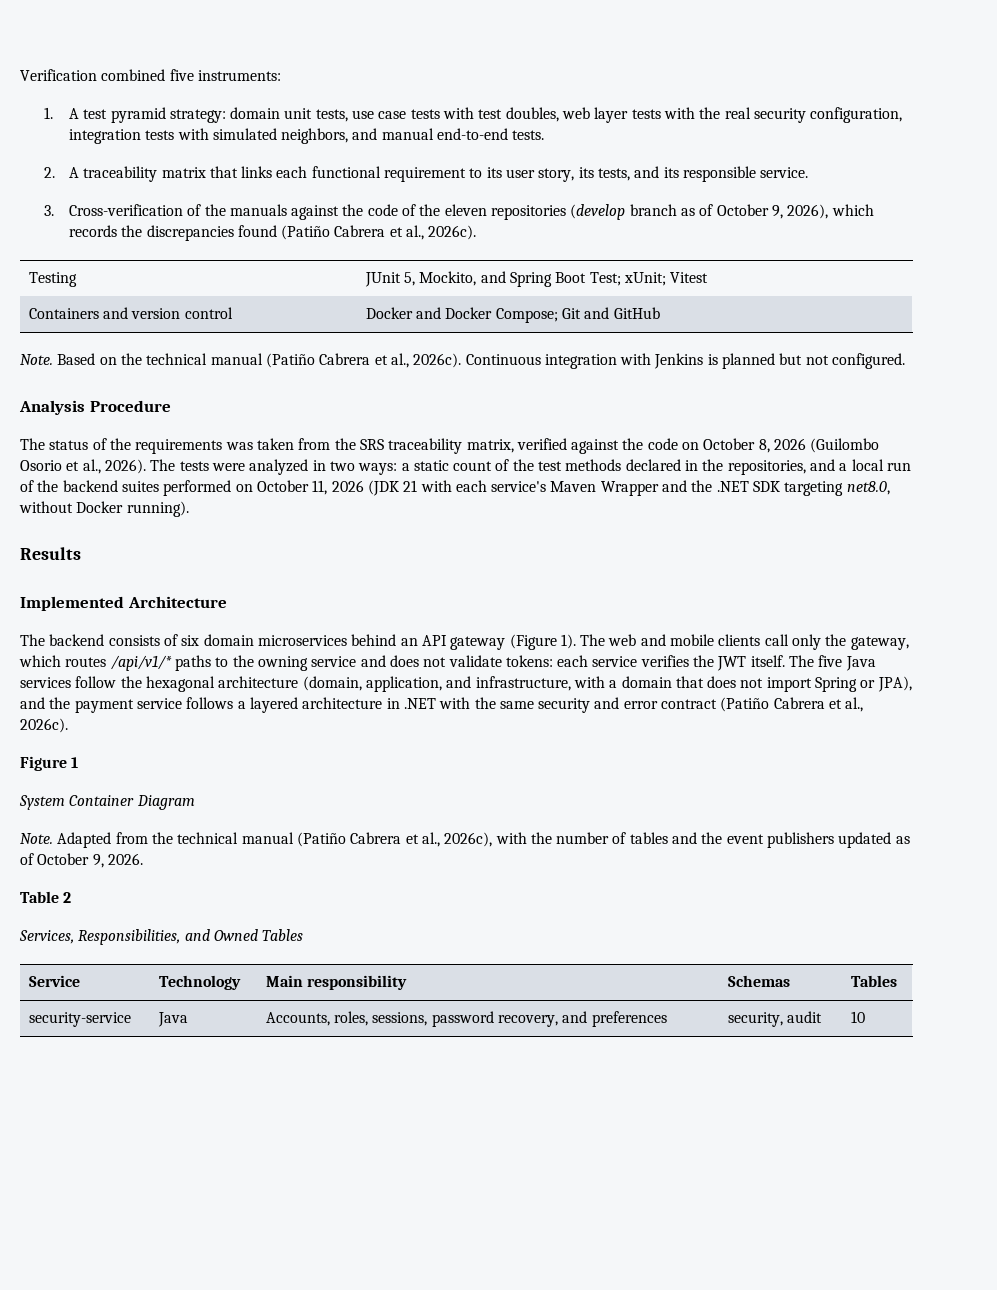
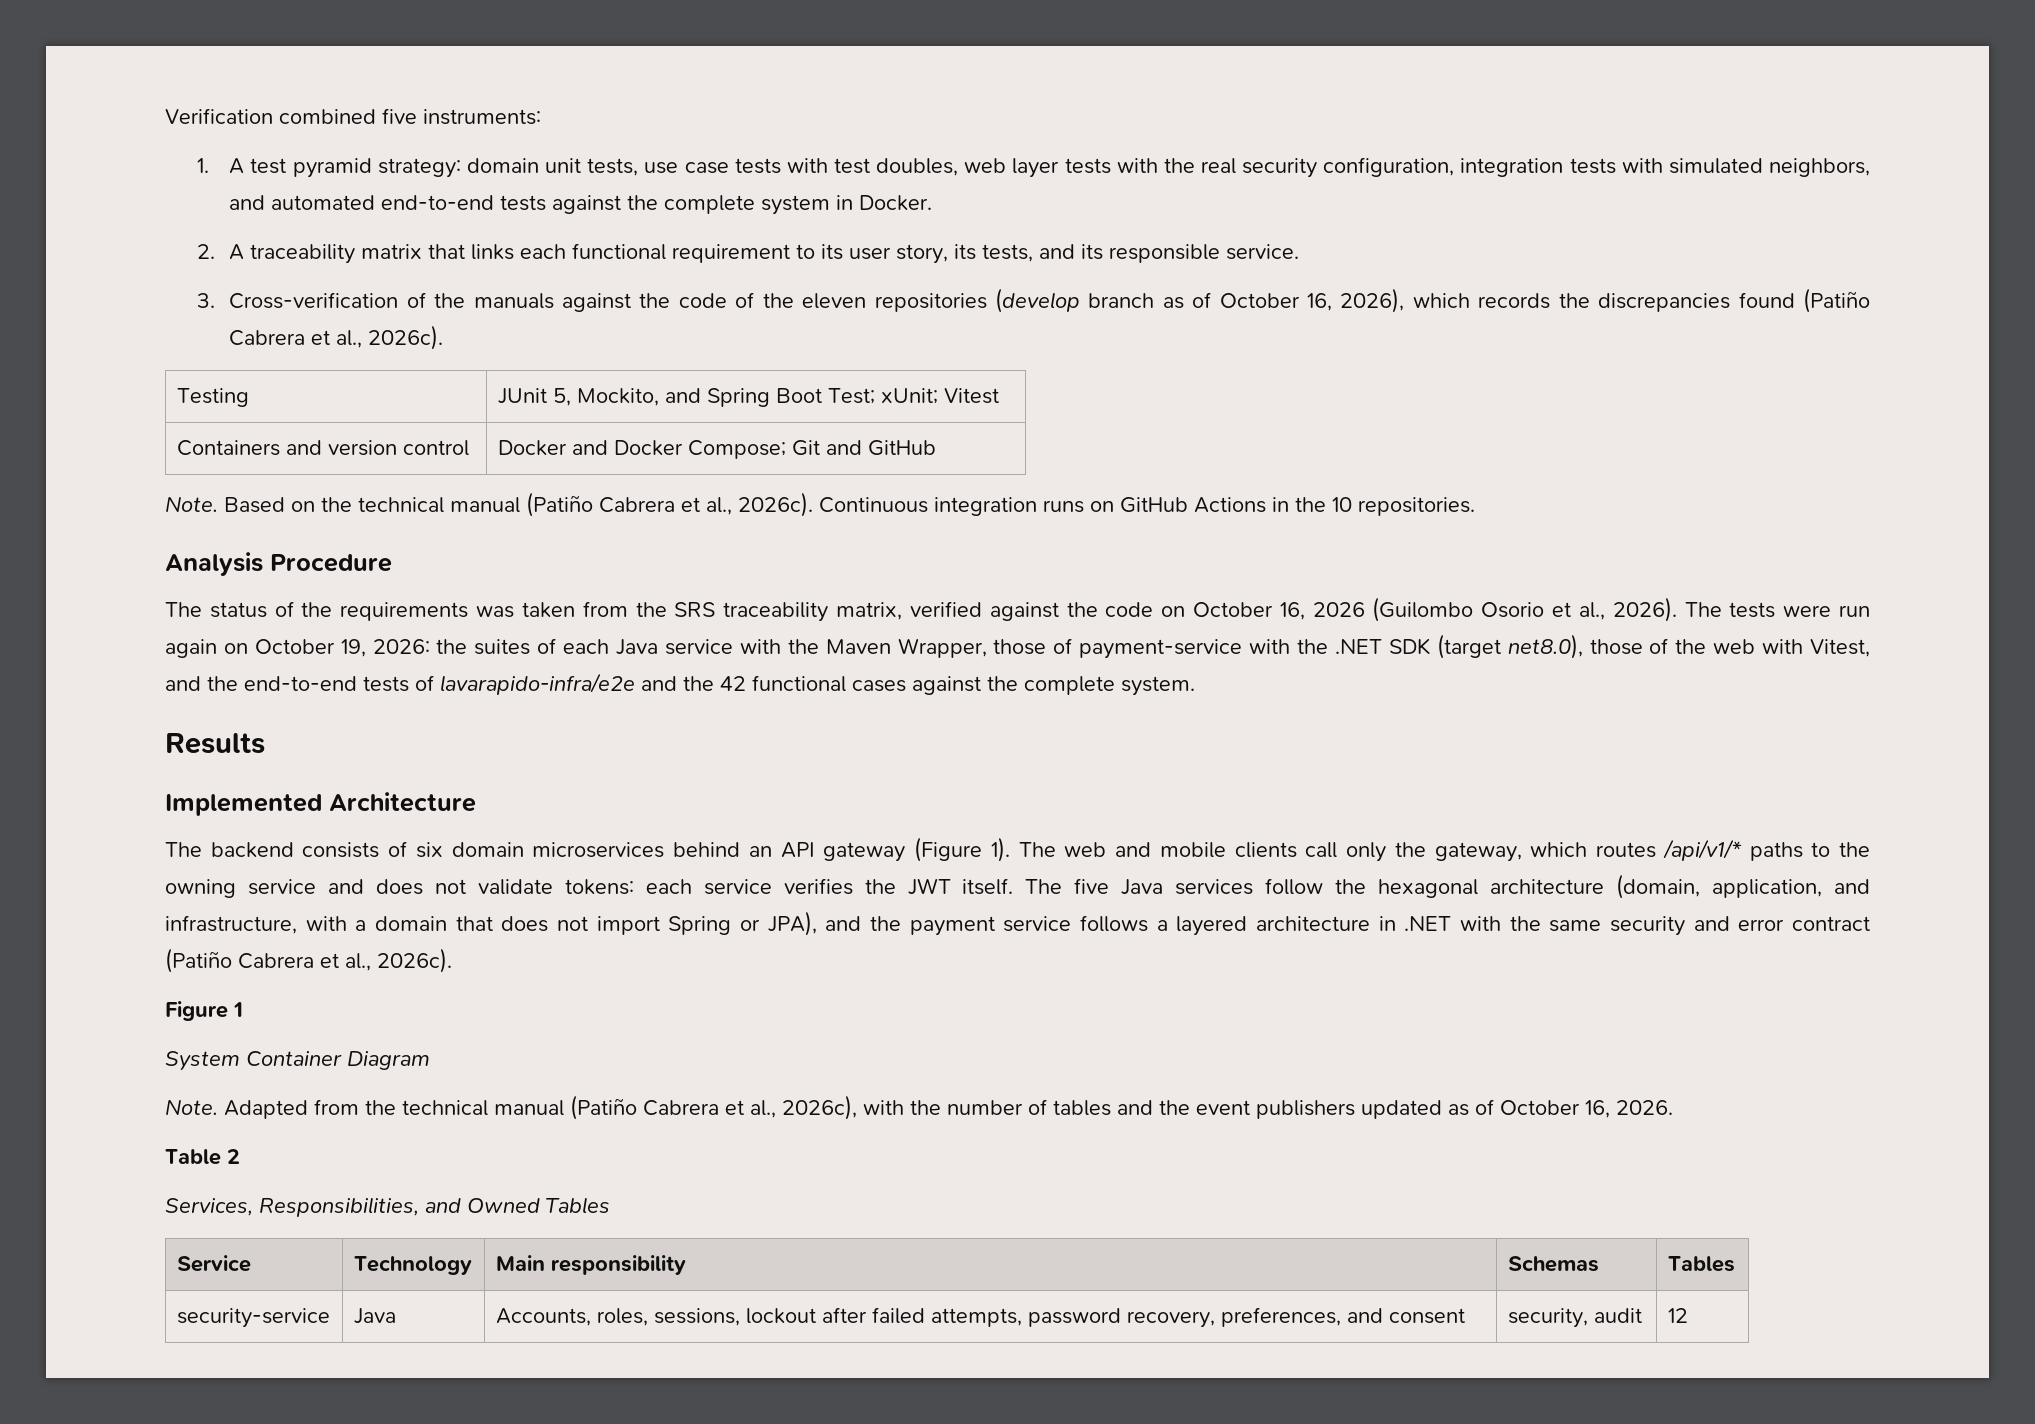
- 1. A test pyramid strategy: domain unit tests, use case tests with test doubles, web layer tests with the real security configuration, integration tests with simulated neighbors, and manual end-to-end tests.
+ 1. A test pyramid strategy: domain unit tests, use case tests with test doubles, web layer tests with the real security configuration, integration tests with simulated neighbors, and automated end-to-end tests against the complete system in Docker.
- 3. Cross-verification of the manuals against the code of the eleven repositories (develop branch as of October 9, 2026), which records the discrepancies found (Patiño Cabrera et al., 2026c).
+ 3. Cross-verification of the manuals against the code of the eleven repositories (develop branch as of October 16, 2026), which records the discrepancies found (Patiño Cabrera et al., 2026c).
- Continuous integration with Jenkins is planned but not configured.
+ Continuous integration runs on GitHub Actions in the 10 repositories.
- The status of the requirements was taken from the SRS traceability matrix, verified against the code on October 8, 2026 (Guilombo Osorio et al., 2026).
+ The status of the requirements was taken from the SRS traceability matrix, verified against the code on October 16, 2026 (Guilombo Osorio et al., 2026).
- The tests were analyzed in two ways: a static count of the test methods declared in the repositories, and a local run of the backend suites performed on October 11, 2026 (JDK 21 with each service's Maven Wrapper and the .NET SDK targeting net8.0, without Docker running).
+ The tests were run again on October 19, 2026: the suites of each Java service with the Maven Wrapper, those of payment-service with the .NET SDK (target net8.0), those of the web with Vitest, and the end-to-end tests of lavarapido-infra/e2e and the 42 functional cases against the complete system.
- Adapted from the technical manual (Patiño Cabrera et al., 2026c), with the number of tables and the event publishers updated as of October 9, 2026.
+ Adapted from the technical manual (Patiño Cabrera et al., 2026c), with the number of tables and the event publishers updated as of October 16, 2026.
- security-service | Java | Accounts, roles, sessions, password recovery, and preferences | security, audit | 10
+ security-service | Java | Accounts, roles, sessions, lockout after failed attempts, password recovery, preferences, and consent | security, audit | 12

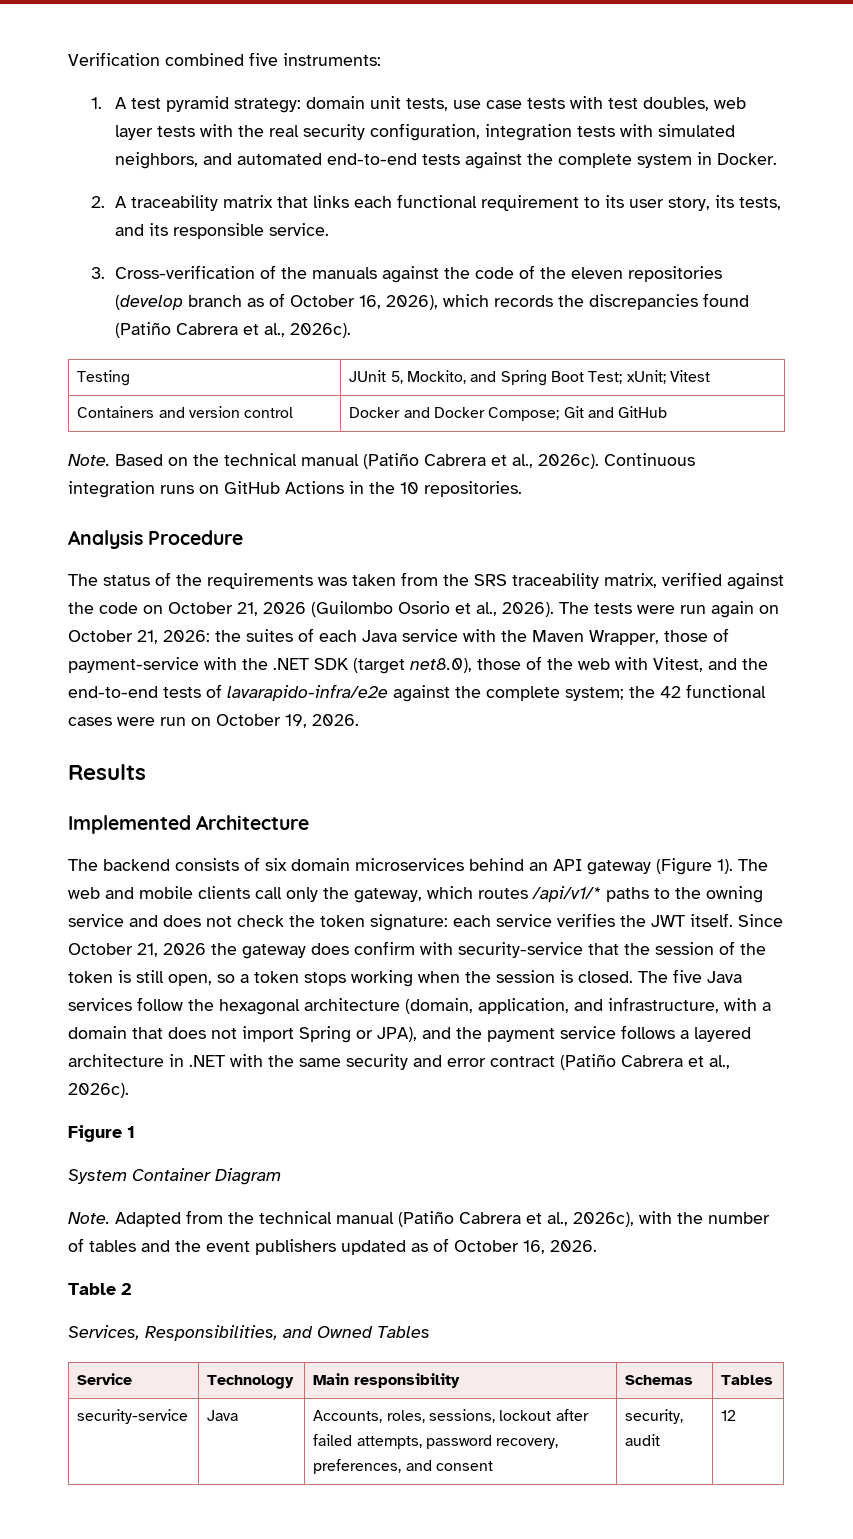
- The status of the requirements was taken from the SRS traceability matrix, verified against the code on October 16, 2026 (Guilombo Osorio et al., 2026).
+ The status of the requirements was taken from the SRS traceability matrix, verified against the code on October 21, 2026 (Guilombo Osorio et al., 2026).
- The tests were run again on October 19, 2026: the suites of each Java service with the Maven Wrapper, those of payment-service with the .NET SDK (target net8.0), those of the web with Vitest, and the end-to-end tests of lavarapido-infra/e2e and the 42 functional cases against the complete system.
+ The tests were run again on October 21, 2026: the suites of each Java service with the Maven Wrapper, those of payment-service with the .NET SDK (target net8.0), those of the web with Vitest, and the end-to-end tests of lavarapido-infra/e2e against the complete system; the 42 functional cases were run on October 19, 2026.
- The web and mobile clients call only the gateway, which routes /api/v1/* paths to the owning service and does not validate tokens: each service verifies the JWT itself.
+ The web and mobile clients call only the gateway, which routes /api/v1/* paths to the owning service and does not check the token signature: each service verifies the JWT itself.
+ Since October 21, 2026 the gateway does confirm with security-service that the session of the token is still open, so a token stops working when the session is closed.

